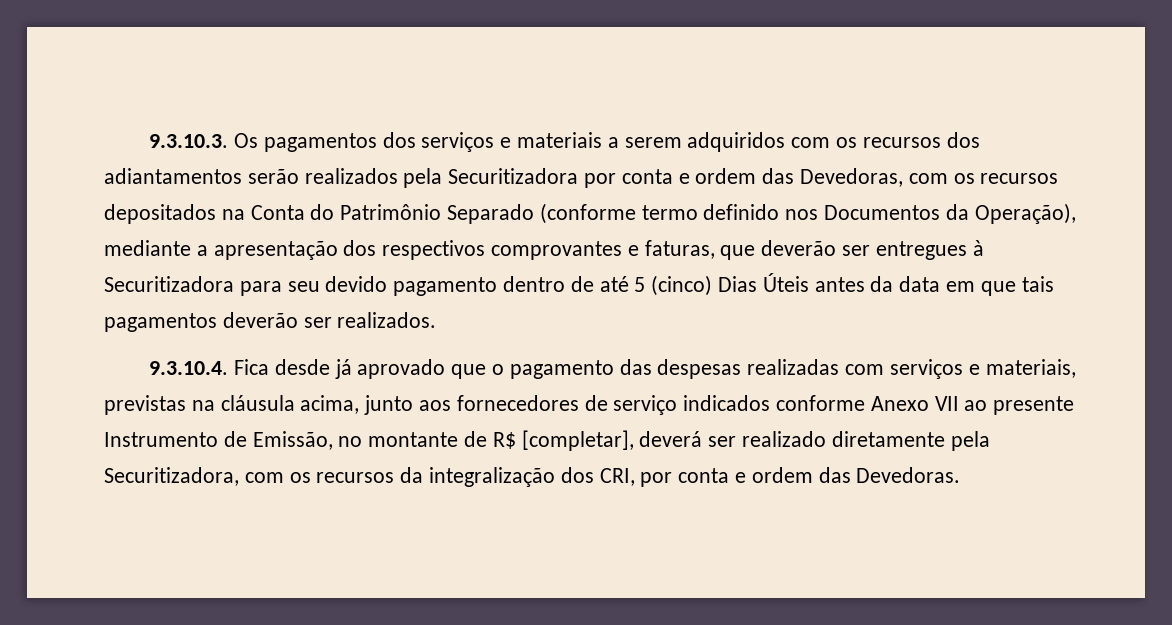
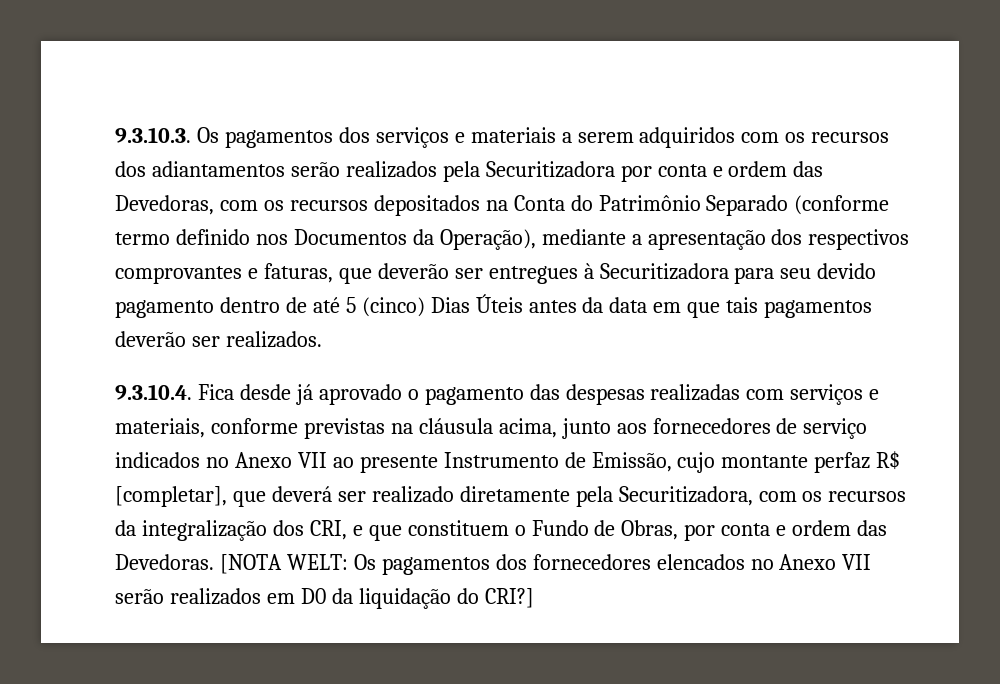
- 9.3.10.4. Fica desde já aprovado que o pagamento das despesas realizadas com serviços e materiais, previstas na cláusula acima, junto aos fornecedores de serviço indicados conforme Anexo VII ao presente Instrumento de Emissão, no montante de R$ [completar], deverá ser realizado diretamente pela Securitizadora, com os recursos da integralização dos CRI, por conta e ordem das Devedoras.
+ 9.3.10.4. Fica desde já aprovado o pagamento das despesas realizadas com serviços e materiais, conforme previstas na cláusula acima, junto aos fornecedores de serviço indicados no Anexo VII ao presente Instrumento de Emissão, cujo montante perfaz R$ [completar], que deverá ser realizado diretamente pela Securitizadora, com os recursos da integralização dos CRI, e que constituem o Fundo de Obras, por conta e ordem das Devedoras.
+ [NOTA WELT: Os pagamentos dos fornecedores elencados no Anexo VII serão realizados em D0 da liquidação do CRI?]

